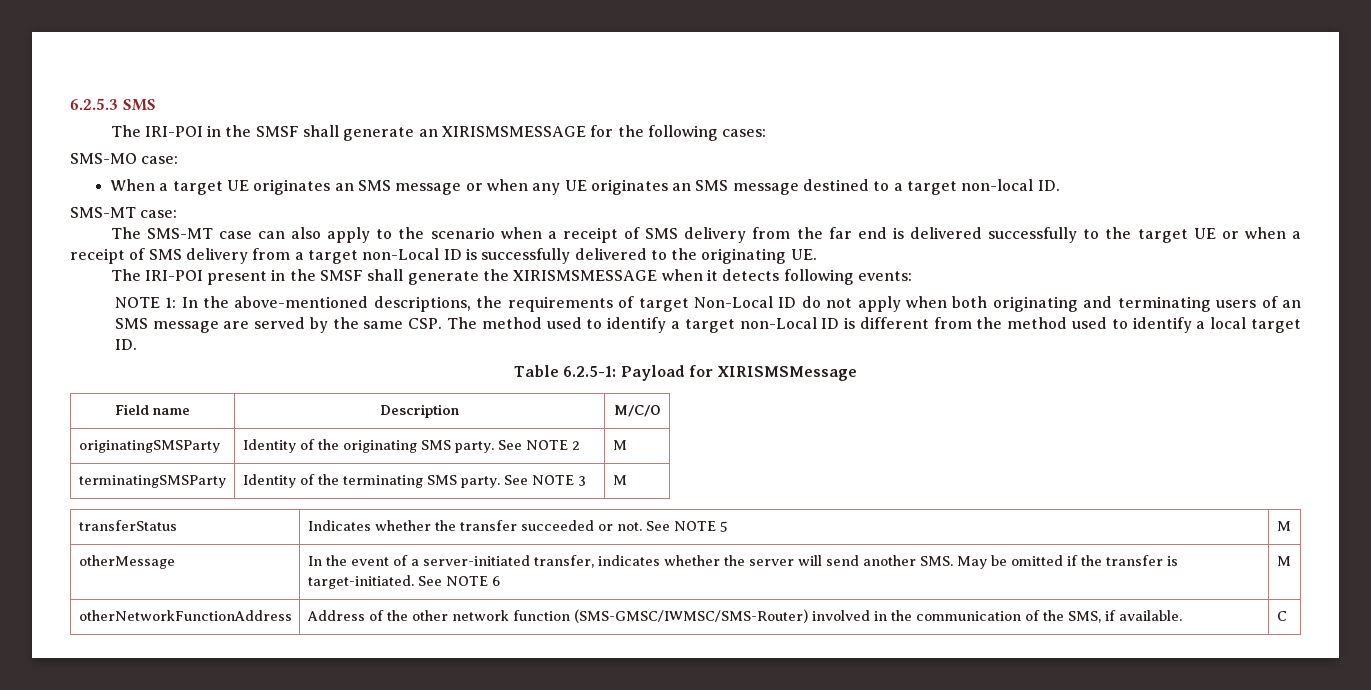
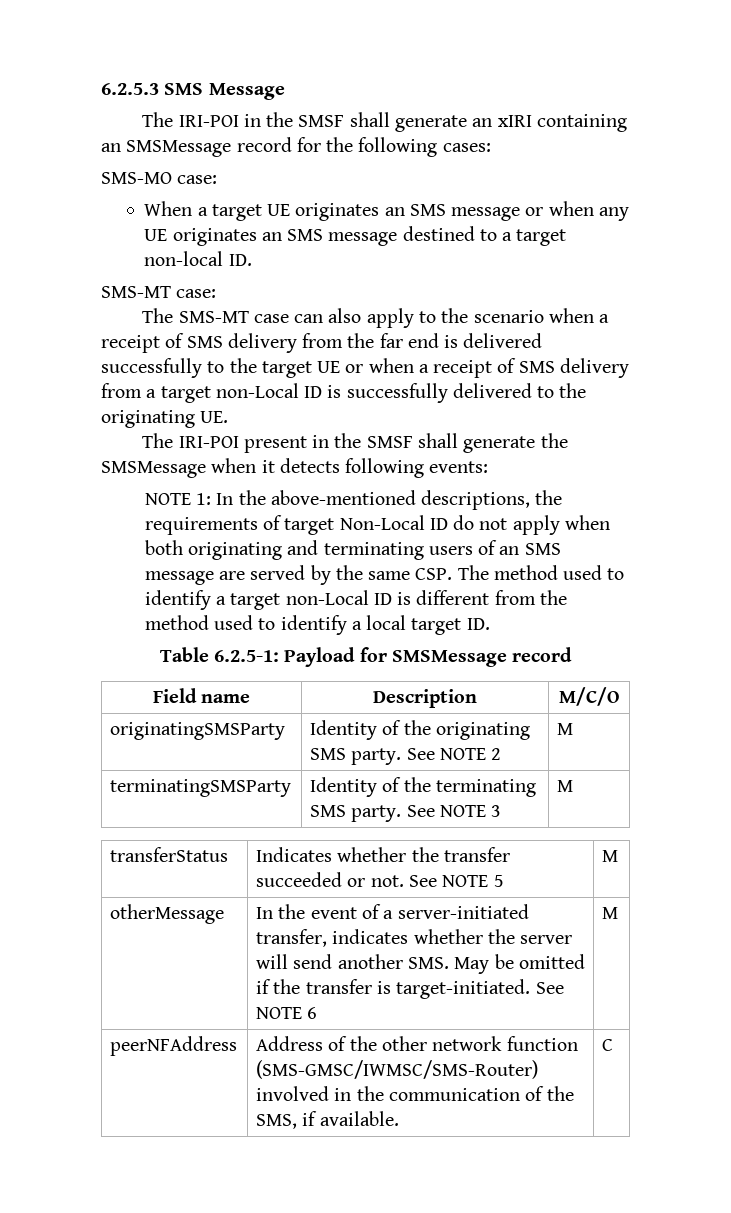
- 6.2.5.3 SMS
+ 6.2.5.3 SMS Message
- The IRI-POI in the SMSF shall generate an XIRISMSMESSAGE for the following cases:
+ The IRI-POI in the SMSF shall generate an xIRI containing an SMSMessage record for the following cases:
- The IRI-POI present in the SMSF shall generate the XIRISMSMESSAGE when it detects following events:
+ The IRI-POI present in the SMSF shall generate the SMSMessage when it detects following events:
- Table 6.2.5-1: Payload for XIRISMSMessage
+ Table 6.2.5-1: Payload for SMSMessage record
- otherNetworkFunctionAddress | Address of the other network function (SMS-GMSC/IWMSC/SMS-Router) involved in the communication of the SMS, if available. | C
+ peerNFAddress | Address of the other network function (SMS-GMSC/IWMSC/SMS-Router) involved in the communication of the SMS, if available. | C

